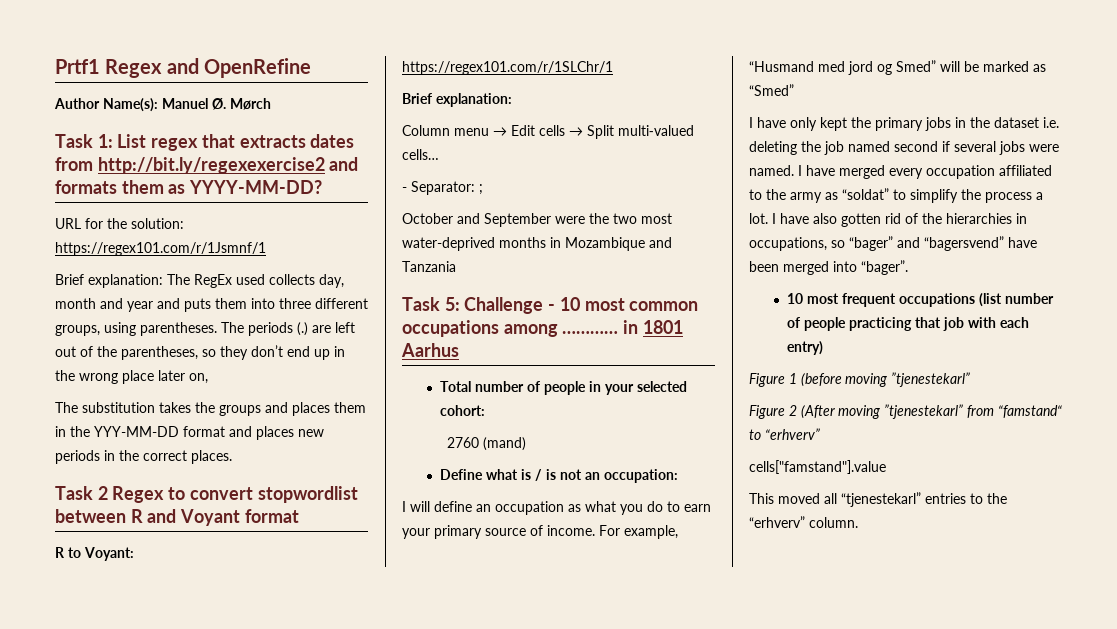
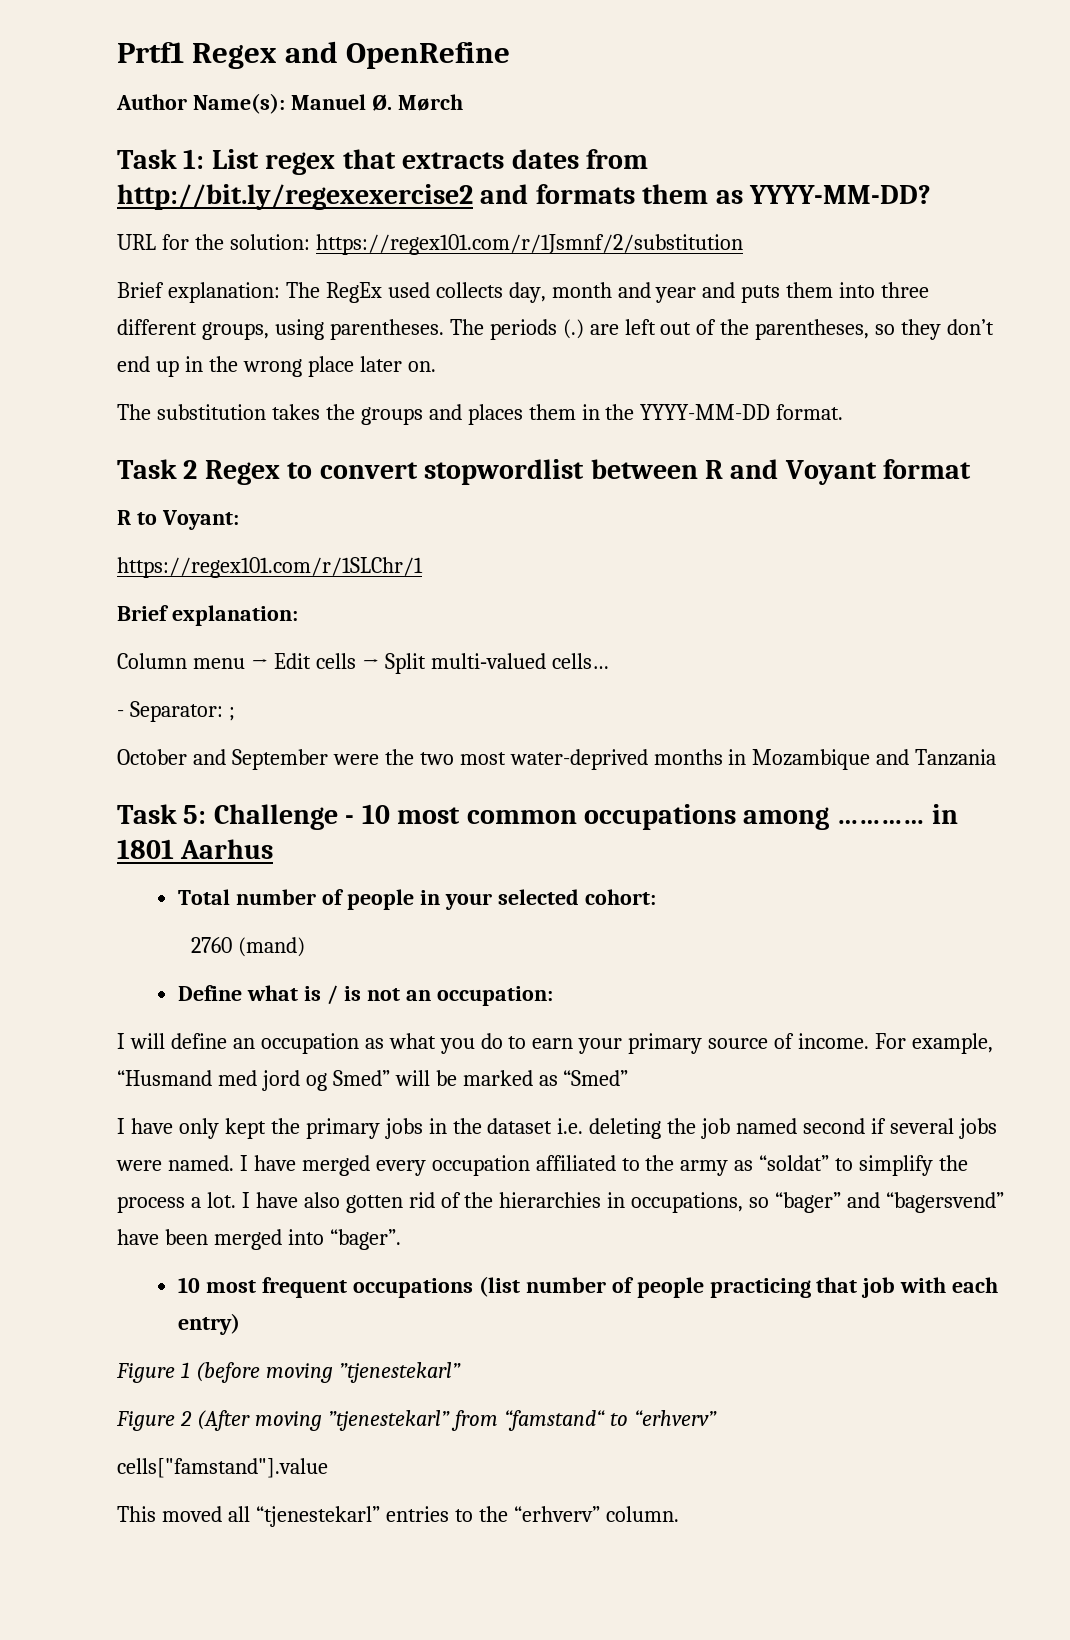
- URL for the solution: https://regex101.com/r/1Jsmnf/1
+ URL for the solution: https://regex101.com/r/1Jsmnf/2/substitution
- The periods (.) are left out of the parentheses, so they don’t end up in the wrong place later on,
+ The periods (.) are left out of the parentheses, so they don’t end up in the wrong place later on.
- The substitution takes the groups and places them in the YYY-MM-DD format and places new periods in the correct places.
+ The substitution takes the groups and places them in the YYYY-MM-DD format.

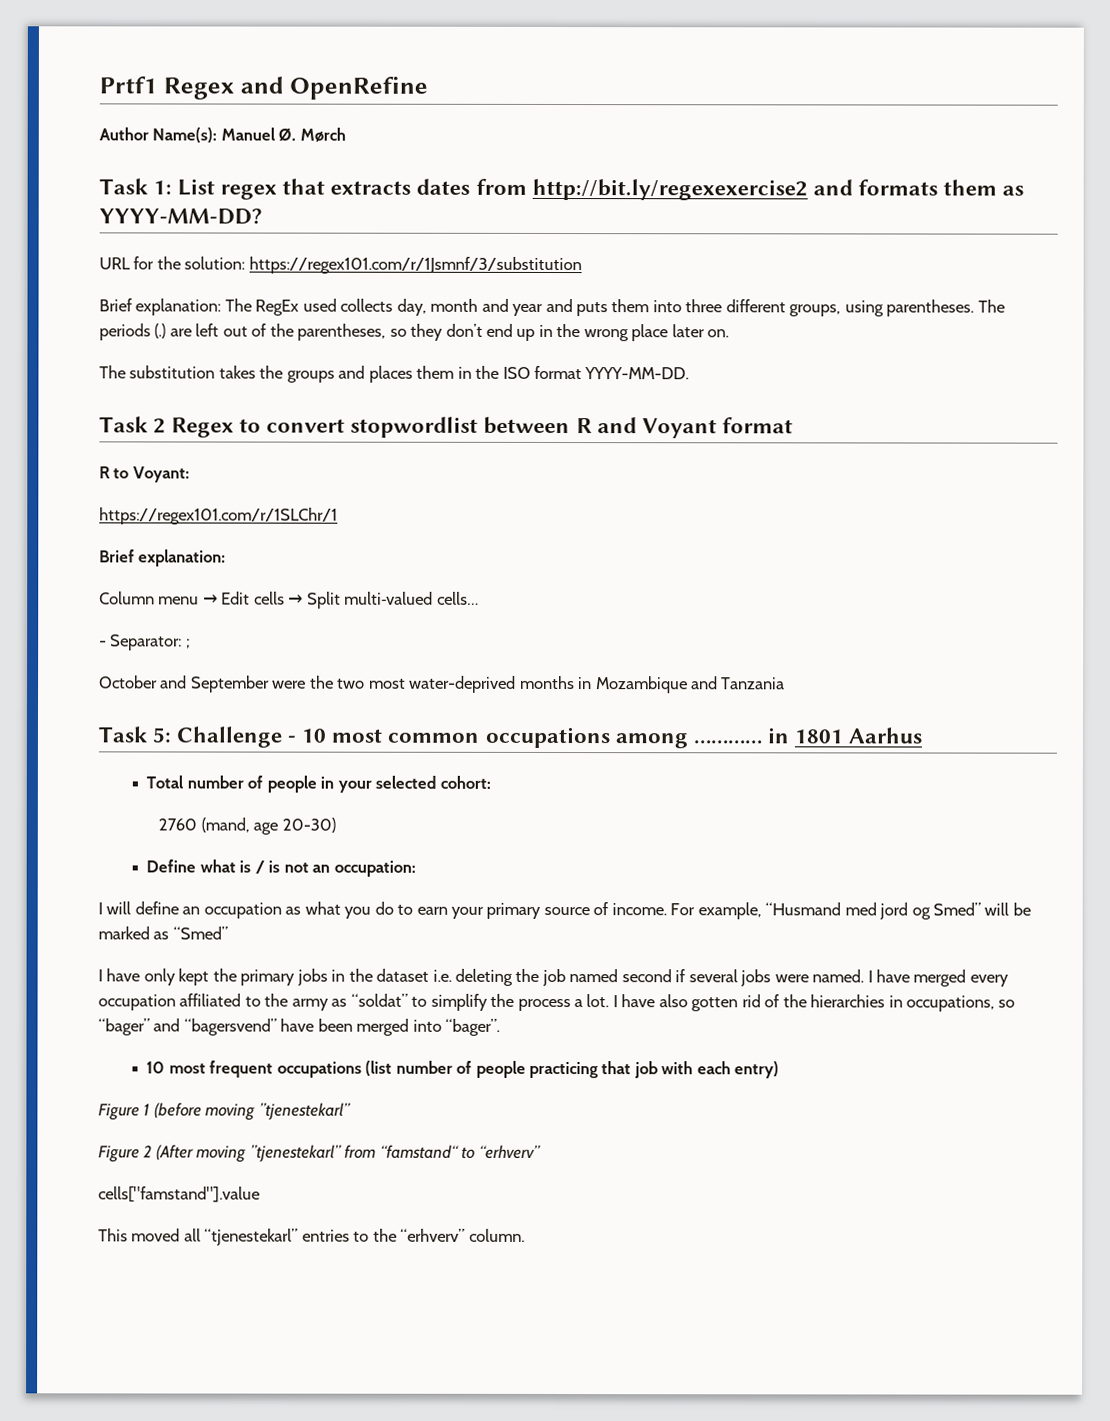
- URL for the solution: https://regex101.com/r/1Jsmnf/2/substitution
+ URL for the solution: https://regex101.com/r/1Jsmnf/3/substitution
- The substitution takes the groups and places them in the YYYY-MM-DD format.
+ The substitution takes the groups and places them in the ISO format YYYY-MM-DD.
- 2760 (mand)
+ 2760 (mand, age 20-30)

